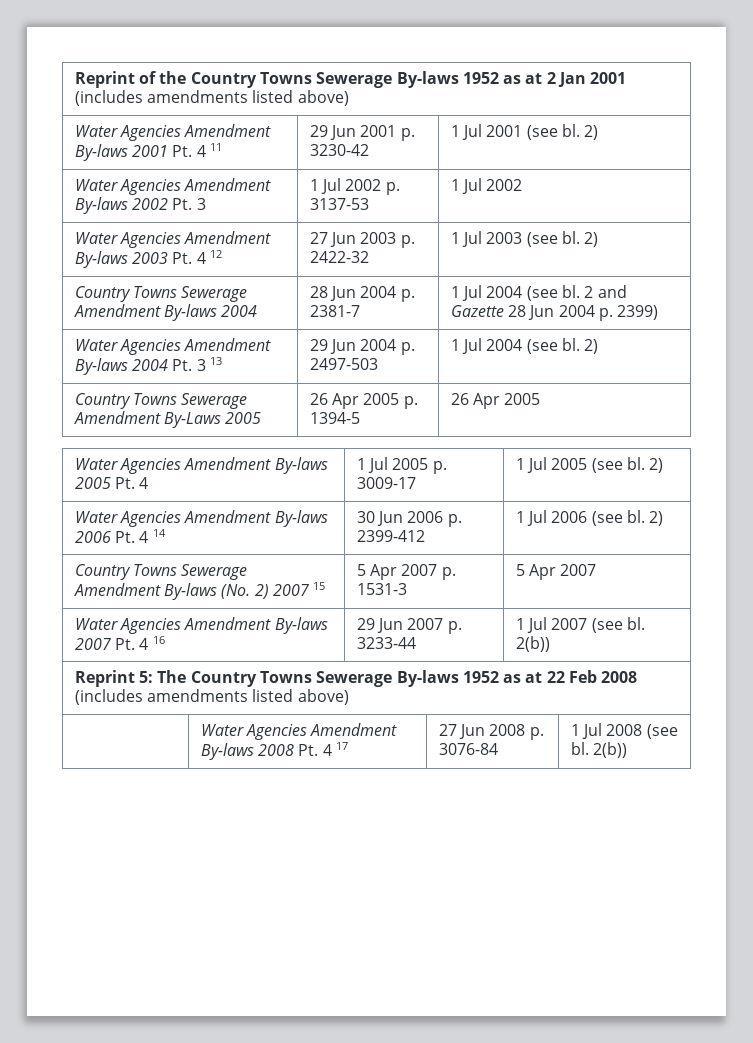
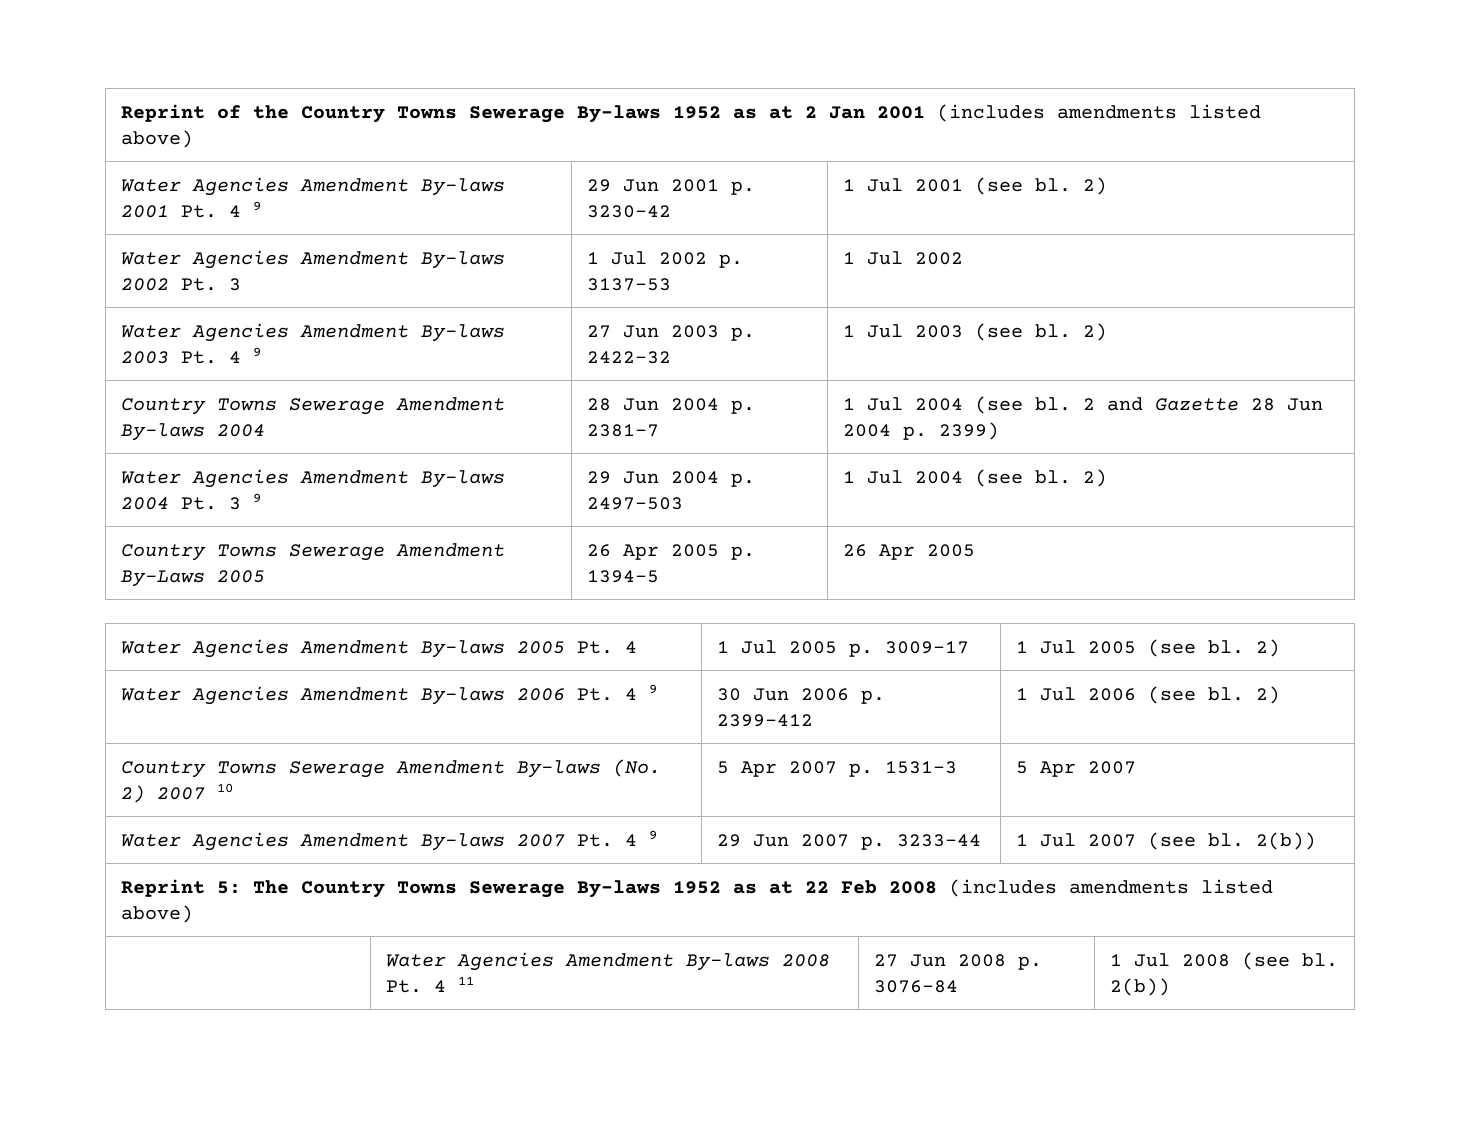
- Water Agencies Amendment By-laws 2001 Pt. 4 11 | 29 Jun 2001 p. 3230-42 | 1 Jul 2001 (see bl. 2)
+ Water Agencies Amendment By-laws 2001 Pt. 4 9 | 29 Jun 2001 p. 3230-42 | 1 Jul 2001 (see bl. 2)
- Water Agencies Amendment By-laws 2003 Pt. 4 12 | 27 Jun 2003 p. 2422-32 | 1 Jul 2003 (see bl. 2)
+ Water Agencies Amendment By-laws 2003 Pt. 4 9 | 27 Jun 2003 p. 2422-32 | 1 Jul 2003 (see bl. 2)
- Water Agencies Amendment By-laws 2004 Pt. 3 13 | 29 Jun 2004 p. 2497-503 | 1 Jul 2004 (see bl. 2)
+ Water Agencies Amendment By-laws 2004 Pt. 3 9 | 29 Jun 2004 p. 2497-503 | 1 Jul 2004 (see bl. 2)
- Water Agencies Amendment By-laws 2006 Pt. 4 14 | 30 Jun 2006 p. 2399-412 | 1 Jul 2006 (see bl. 2)
+ Water Agencies Amendment By-laws 2006 Pt. 4 9 | 30 Jun 2006 p. 2399-412 | 1 Jul 2006 (see bl. 2)
- Country Towns Sewerage Amendment By-laws (No. 2) 2007 15 | 5 Apr 2007 p. 1531-3 | 5 Apr 2007
+ Country Towns Sewerage Amendment By-laws (No. 2) 2007 10 | 5 Apr 2007 p. 1531-3 | 5 Apr 2007
- Water Agencies Amendment By-laws 2007 Pt. 4 16 | 29 Jun 2007 p. 3233-44 | 1 Jul 2007 (see bl. 2(b))
+ Water Agencies Amendment By-laws 2007 Pt. 4 9 | 29 Jun 2007 p. 3233-44 | 1 Jul 2007 (see bl. 2(b))
- | Water Agencies Amendment By-laws 2008 Pt. 4 17 | 27 Jun 2008 p. 3076-84 | 1 Jul 2008 (see bl. 2(b))
+ | Water Agencies Amendment By-laws 2008 Pt. 4 11 | 27 Jun 2008 p. 3076-84 | 1 Jul 2008 (see bl. 2(b))

